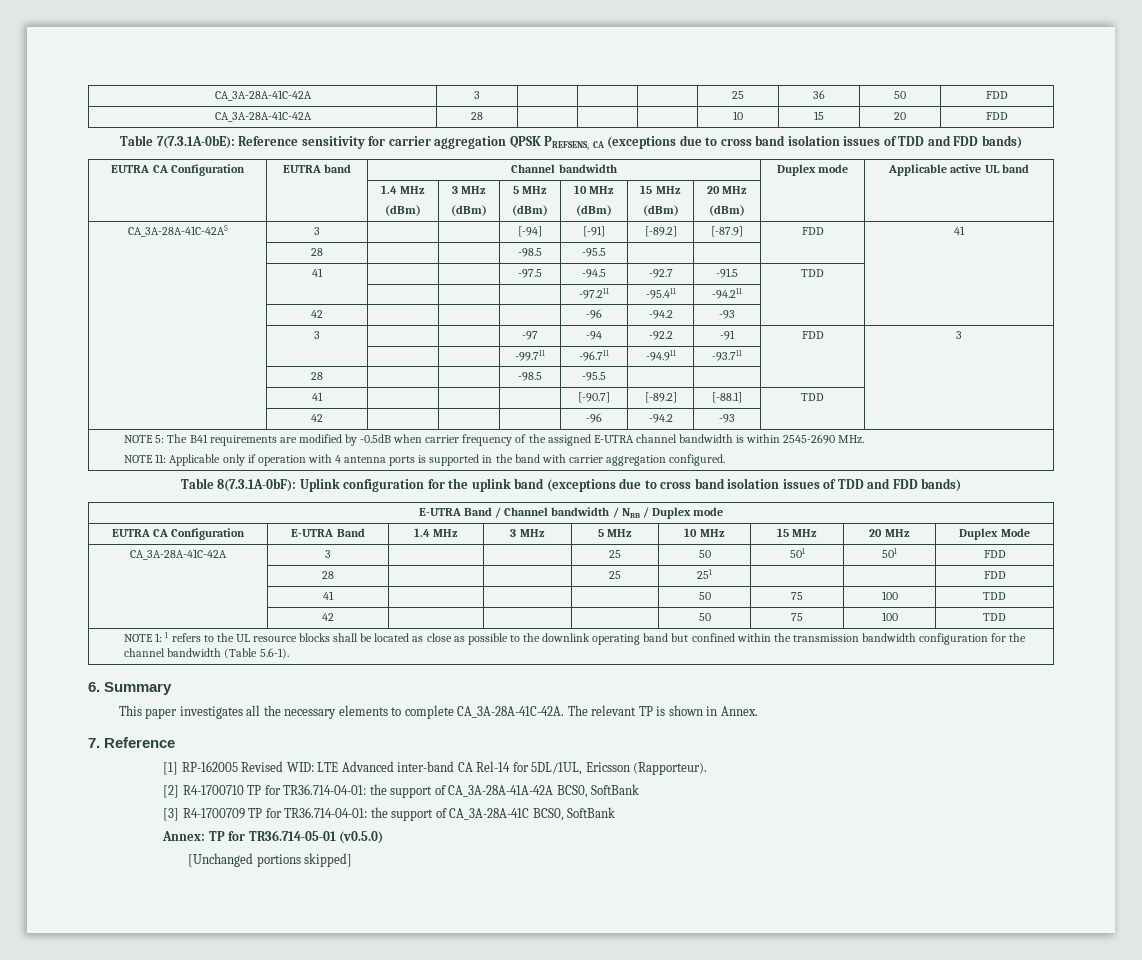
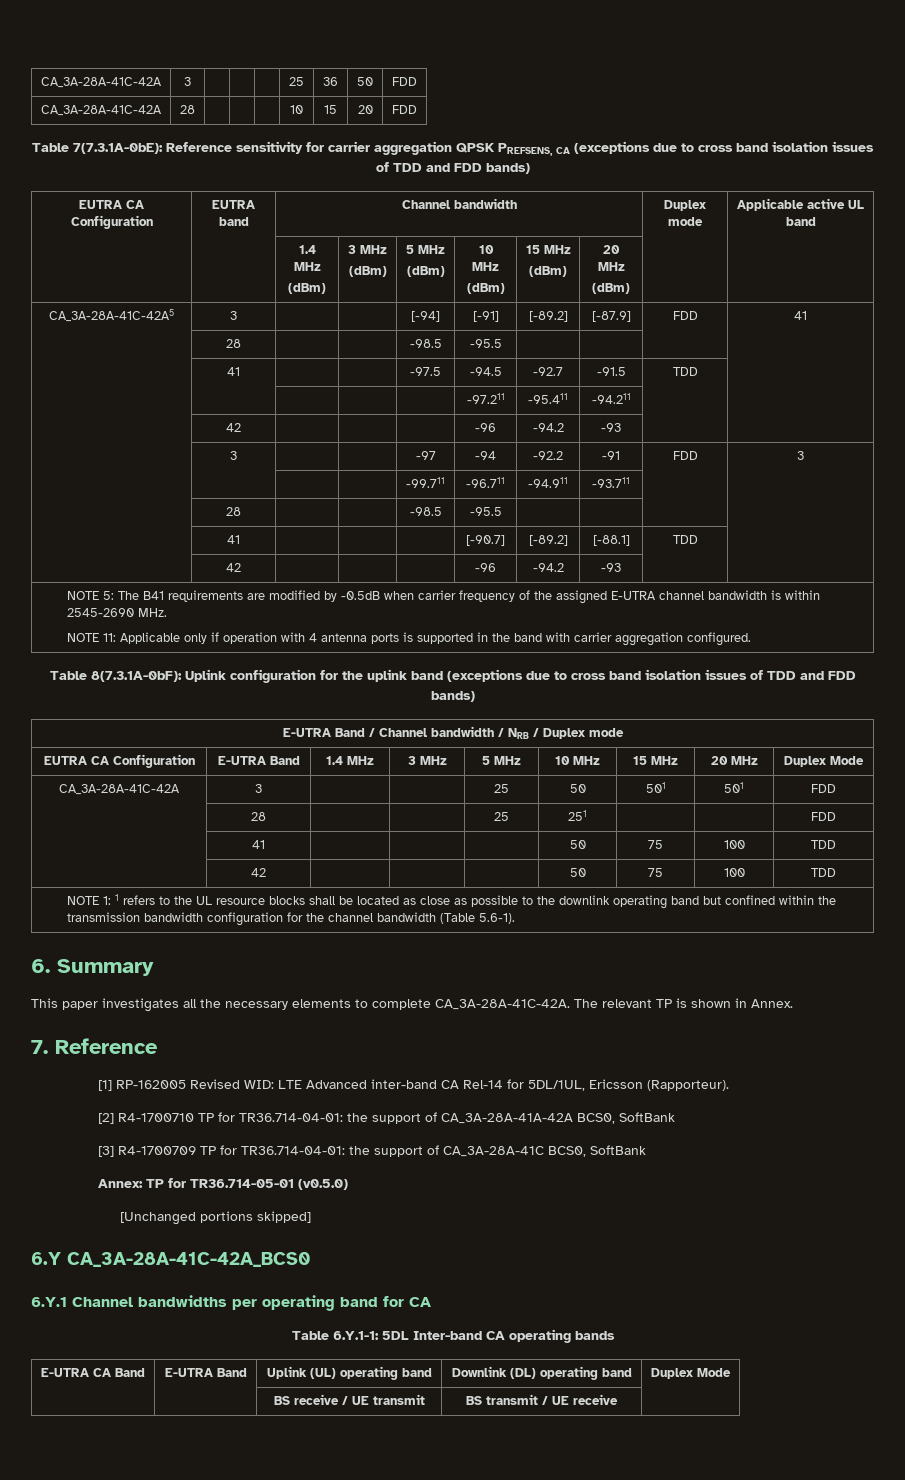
+ 6.Y CA_3A-28A-41C-42A_BCS0
+ 6.Y.1 Channel bandwidths per operating band for CA
+ Table 6.Y.1-1: 5DL Inter-band CA operating bands
+ E-UTRA CA Band | E-UTRA Band | Uplink (UL) operating band | Downlink (DL) operating band | Duplex Mode
+ | | BS receive / UE transmit | BS transmit / UE receive |

